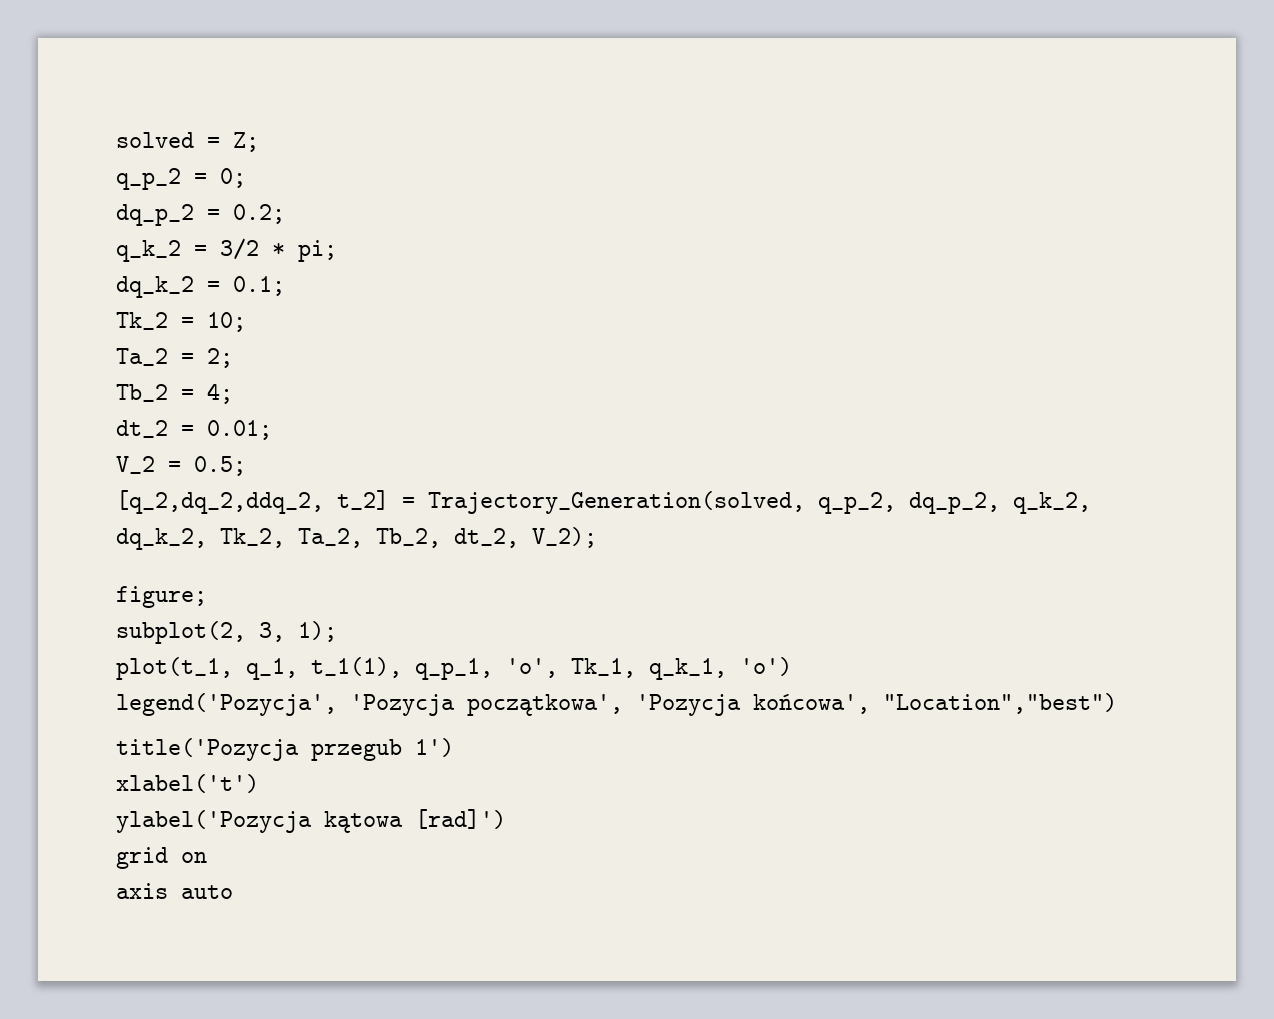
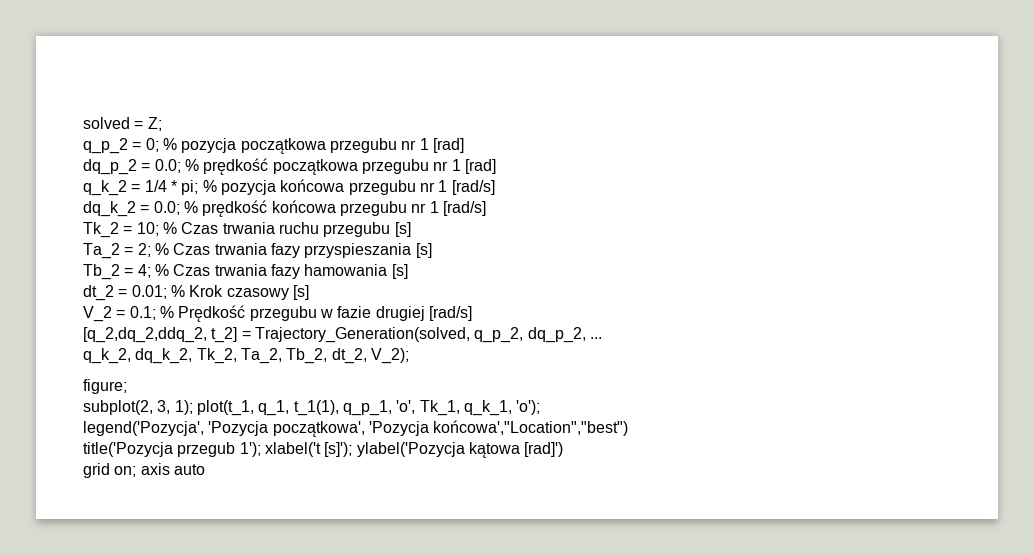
- q_p_2 = 0;
- dq_p_2 = 0.2;
+ q_p_2 = 0; % pozycja początkowa przegubu nr 1 [rad]
+ dq_p_2 = 0.0; % prędkość początkowa przegubu nr 1 [rad]
- q_k_2 = 3/2 * pi;
- dq_k_2 = 0.1;
- Tk_2 = 10;
- Ta_2 = 2;
- Tb_2 = 4;
- dt_2 = 0.01;
- V_2 = 0.5;
+ q_k_2 = 1/4 * pi; % pozycja końcowa przegubu nr 1 [rad/s]
+ dq_k_2 = 0.0; % prędkość końcowa przegubu nr 1 [rad/s]
+ Tk_2 = 10; % Czas trwania ruchu przegubu [s]
+ Ta_2 = 2; % Czas trwania fazy przyspieszania [s]
+ Tb_2 = 4; % Czas trwania fazy hamowania [s]
+ dt_2 = 0.01; % Krok czasowy [s]
+ V_2 = 0.1; % Prędkość przegubu w fazie drugiej [rad/s]
- [q_2,dq_2,ddq_2, t_2] = Trajectory_Generation(solved, q_p_2, dq_p_2, q_k_2, dq_k_2, Tk_2, Ta_2, Tb_2, dt_2, V_2);
+ [q_2,dq_2,ddq_2, t_2] = Trajectory_Generation(solved, q_p_2, dq_p_2, ...
+ q_k_2, dq_k_2, Tk_2, Ta_2, Tb_2, dt_2, V_2);
- subplot(2, 3, 1);
- plot(t_1, q_1, t_1(1), q_p_1, 'o', Tk_1, q_k_1, 'o')
+ subplot(2, 3, 1); plot(t_1, q_1, t_1(1), q_p_1, 'o', Tk_1, q_k_1, 'o');
- legend('Pozycja', 'Pozycja początkowa', 'Pozycja końcowa', "Location","best")
+ legend('Pozycja', 'Pozycja początkowa', 'Pozycja końcowa',"Location","best")
- title('Pozycja przegub 1')
- xlabel('t')
- ylabel('Pozycja kątowa [rad]')
+ title('Pozycja przegub 1'); xlabel('t [s]'); ylabel('Pozycja kątowa [rad]')
- grid on
- axis auto
+ grid on; axis auto

